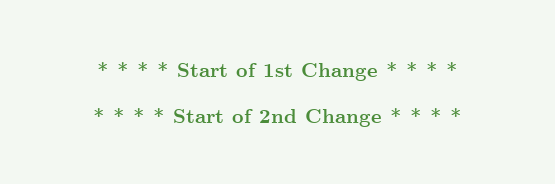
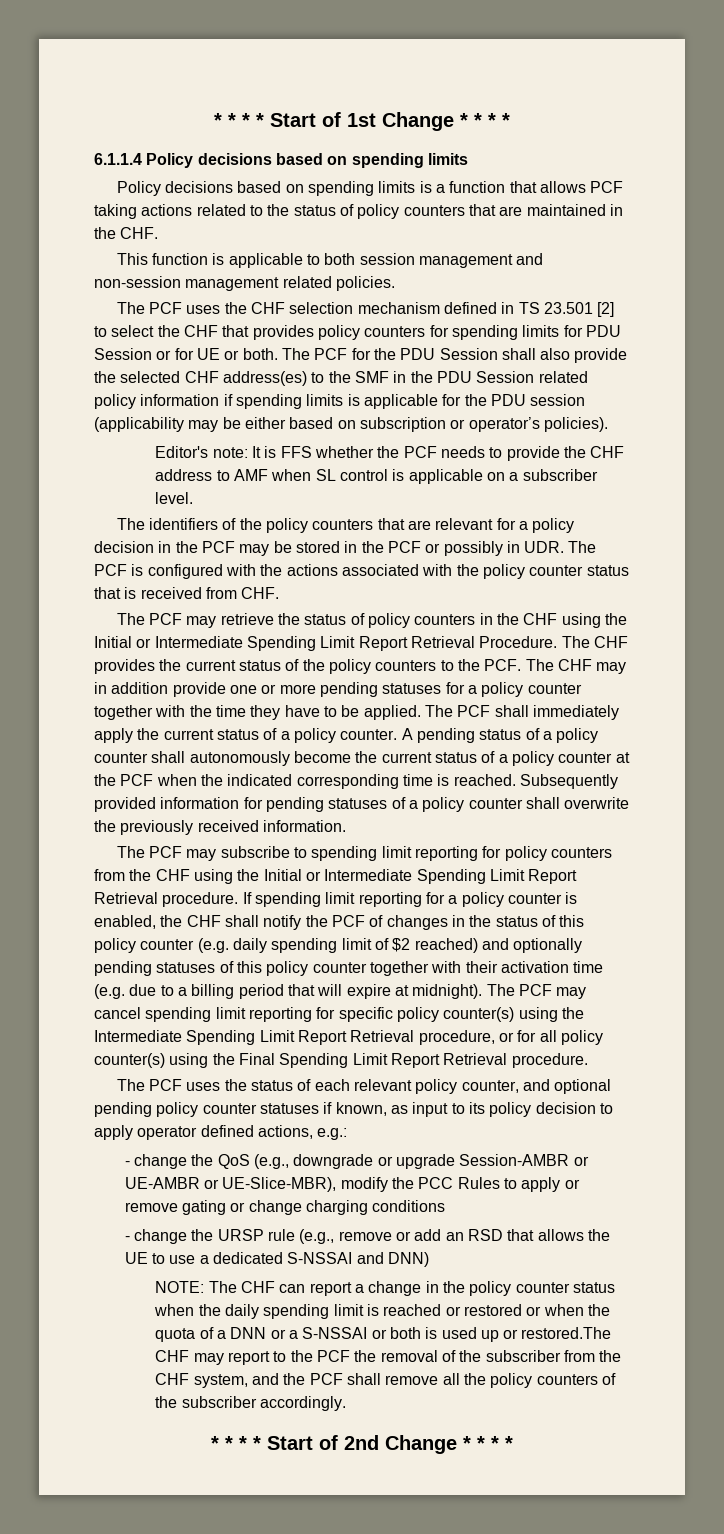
+ 6.1.1.4 Policy decisions based on spending limits
+ Policy decisions based on spending limits is a function that allows PCF taking actions related to the status of policy counters that are maintained in the CHF.
+ This function is applicable to both session management and non-session management related policies.
+ The PCF uses the CHF selection mechanism defined in TS 23.501 [2] to select the CHF that provides policy counters for spending limits for PDU Session or for UE or both. The PCF for the PDU Session shall also provide the selected CHF address(es) to the SMF in the PDU Session related policy information if spending limits is applicable for the PDU session (applicability may be either based on subscription or operator’s policies).
+ Editor's note: It is FFS whether the PCF needs to provide the CHF address to AMF when SL control is applicable on a subscriber level.
+ The identifiers of the policy counters that are relevant for a policy decision in the PCF may be stored in the PCF or possibly in UDR. The PCF is configured with the actions associated with the policy counter status that is received from CHF.
+ The PCF may retrieve the status of policy counters in the CHF using the Initial or Intermediate Spending Limit Report Retrieval Procedure. The CHF provides the current status of the policy counters to the PCF. The CHF may in addition provide one or more pending statuses for a policy counter together with the time they have to be applied. The PCF shall immediately apply the current status of a policy counter. A pending status of a policy counter shall autonomously become the current status of a policy counter at the PCF when the indicated corresponding time is reached. Subsequently provided information for pending statuses of a policy counter shall overwrite the previously received information.
+ The PCF may subscribe to spending limit reporting for policy counters from the CHF using the Initial or Intermediate Spending Limit Report Retrieval procedure. If spending limit reporting for a policy counter is enabled, the CHF shall notify the PCF of changes in the status of this policy counter (e.g. daily spending limit of $2 reached) and optionally pending statuses of this policy counter together with their activation time (e.g. due to a billing period that will expire at midnight). The PCF may cancel spending limit reporting for specific policy counter(s) using the Intermediate Spending Limit Report Retrieval procedure, or for all policy counter(s) using the Final Spending Limit Report Retrieval procedure.
+ The PCF uses the status of each relevant policy counter, and optional pending policy counter statuses if known, as input to its policy decision to apply operator defined actions, e.g.:
+ - change the QoS (e.g., downgrade or upgrade Session-AMBR or UE-AMBR or UE-Slice-MBR), modify the PCC Rules to apply or remove gating or change charging conditions
+ - change the URSP rule (e.g., remove or add an RSD that allows the UE to use a dedicated S-NSSAI and DNN)
+ NOTE: The CHF can report a change in the policy counter status when the daily spending limit is reached or restored or when the quota of a DNN or a S-NSSAI or both is used up or restored.The CHF may report to the PCF the removal of the subscriber from the CHF system, and the PCF shall remove all the policy counters of the subscriber accordingly.

